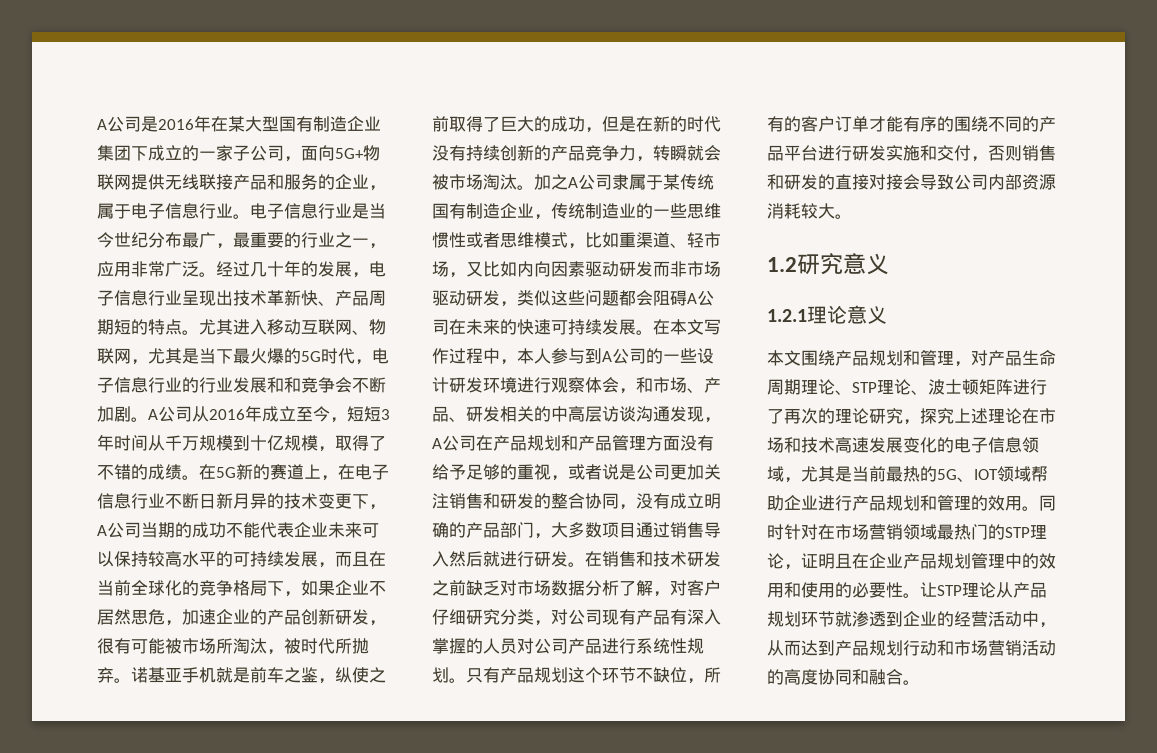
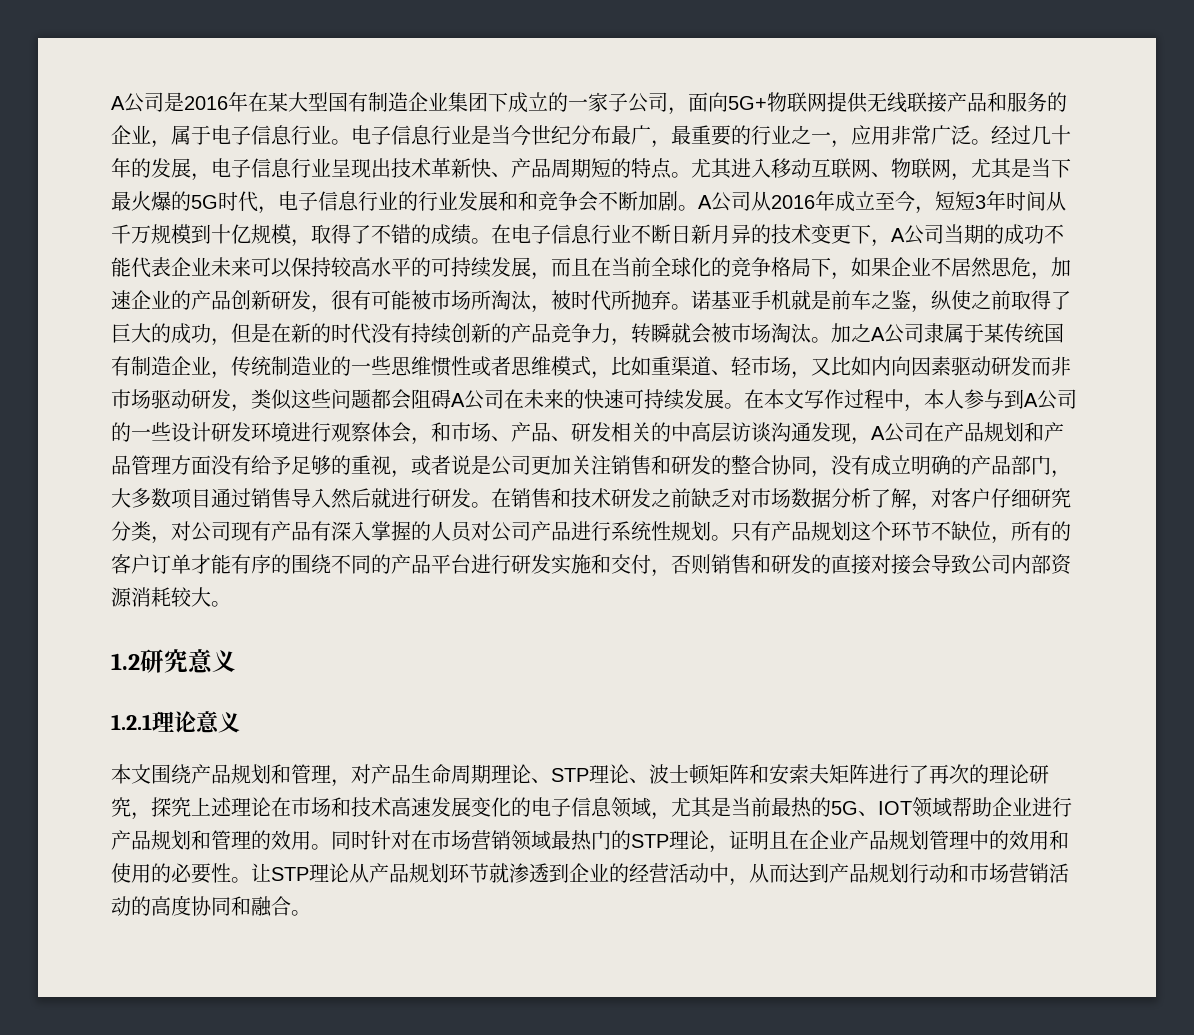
- 在5G新的赛道上，在电子信息行业不断日新月异的技术变更下，A公司当期的成功不能代表企业未来可以保持较高水平的可持续发展，而且在当前全球化的竞争格局下，如果企业不居然思危，加速企业的产品创新研发，很有可能被市场所淘汰，被时代所抛弃。
+ 在电子信息行业不断日新月异的技术变更下，A公司当期的成功不能代表企业未来可以保持较高水平的可持续发展，而且在当前全球化的竞争格局下，如果企业不居然思危，加速企业的产品创新研发，很有可能被市场所淘汰，被时代所抛弃。
- 本文围绕产品规划和管理，对产品生命周期理论、STP理论、波士顿矩阵进行了再次的理论研究，探究上述理论在市场和技术高速发展变化的电子信息领域，尤其是当前最热的5G、IOT领域帮助企业进行产品规划和管理的效用。
+ 本文围绕产品规划和管理，对产品生命周期理论、STP理论、波士顿矩阵和安索夫矩阵进行了再次的理论研究，探究上述理论在市场和技术高速发展变化的电子信息领域，尤其是当前最热的5G、IOT领域帮助企业进行产品规划和管理的效用。

